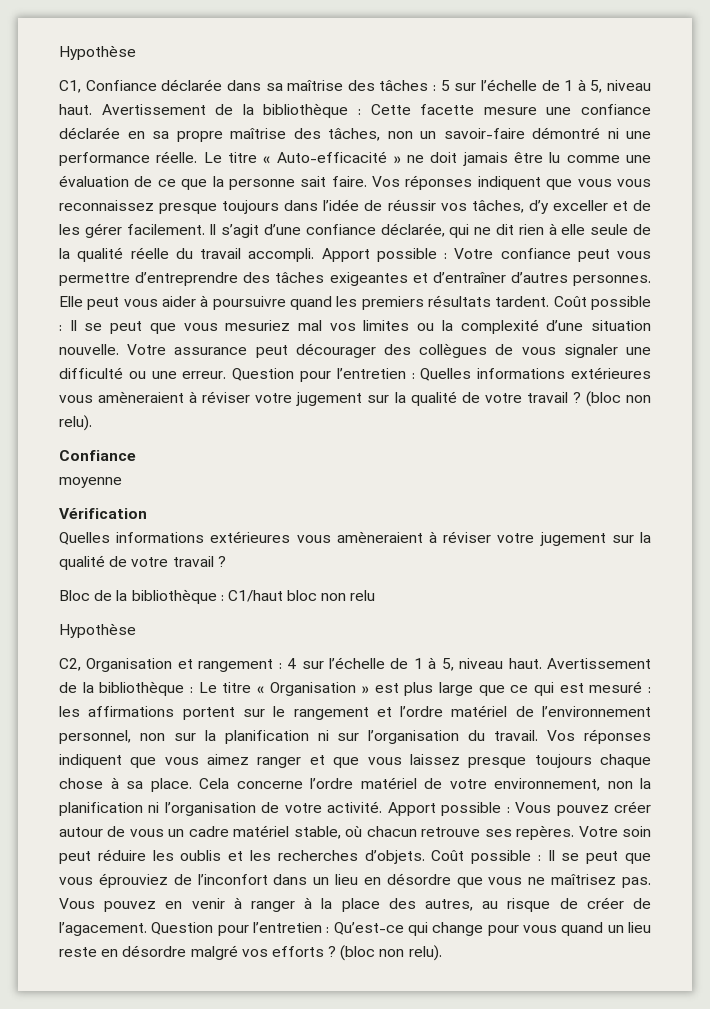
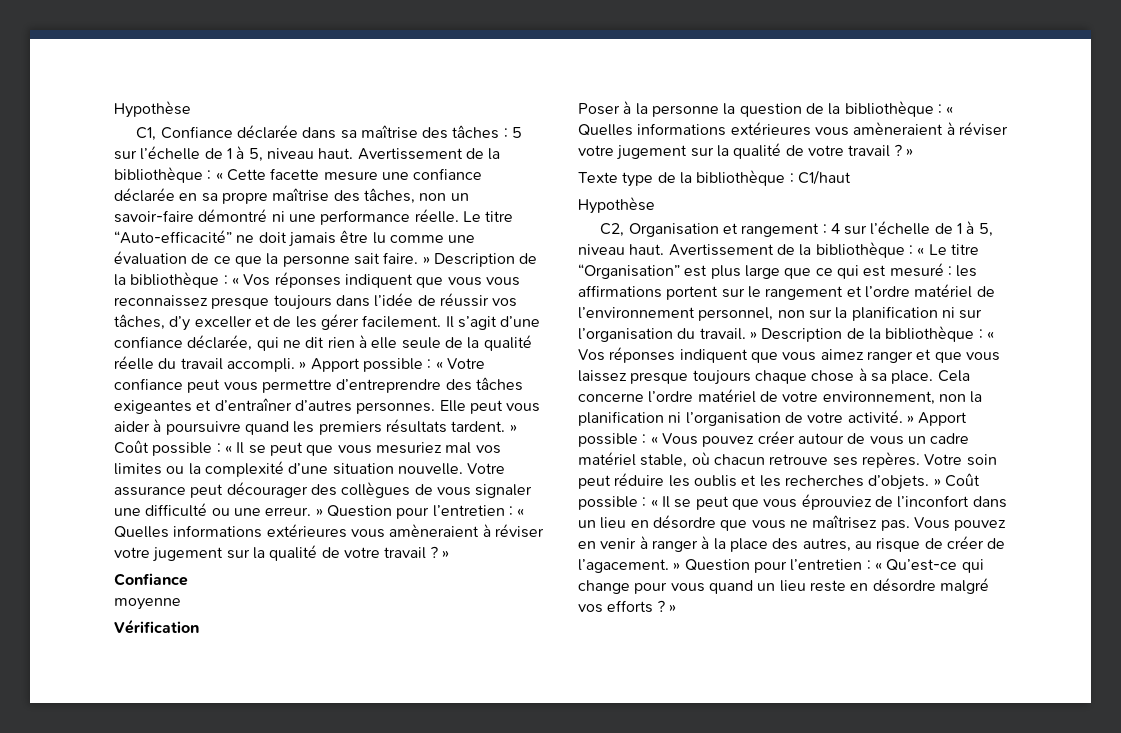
- Avertissement de la bibliothèque : Cette facette mesure une confiance déclarée en sa propre maîtrise des tâches, non un savoir-faire démontré ni une performance réelle.
+ Avertissement de la bibliothèque : « Cette facette mesure une confiance déclarée en sa propre maîtrise des tâches, non un savoir-faire démontré ni une performance réelle.
- Le titre « Auto-efficacité » ne doit jamais être lu comme une évaluation de ce que la personne sait faire. Vos réponses indiquent que vous vous reconnaissez presque toujours dans l’idée de réussir vos tâches, d’y exceller et de les gérer facilement.
+ Le titre “Auto-efficacité” ne doit jamais être lu comme une évaluation de ce que la personne sait faire. » Description de la bibliothèque : « Vos réponses indiquent que vous vous reconnaissez presque toujours dans l’idée de réussir vos tâches, d’y exceller et de les gérer facilement.
- Il s’agit d’une confiance déclarée, qui ne dit rien à elle seule de la qualité réelle du travail accompli. Apport possible : Votre confiance peut vous permettre d’entreprendre des tâches exigeantes et d’entraîner d’autres personnes.
+ Il s’agit d’une confiance déclarée, qui ne dit rien à elle seule de la qualité réelle du travail accompli. » Apport possible : « Votre confiance peut vous permettre d’entreprendre des tâches exigeantes et d’entraîner d’autres personnes.
- Elle peut vous aider à poursuivre quand les premiers résultats tardent. Coût possible : Il se peut que vous mesuriez mal vos limites ou la complexité d’une situation nouvelle.
+ Elle peut vous aider à poursuivre quand les premiers résultats tardent. » Coût possible : « Il se peut que vous mesuriez mal vos limites ou la complexité d’une situation nouvelle.
- Votre assurance peut décourager des collègues de vous signaler une difficulté ou une erreur. Question pour l’entretien : Quelles informations extérieures vous amèneraient à réviser votre jugement sur la qualité de votre travail ? (bloc non relu).
+ Votre assurance peut décourager des collègues de vous signaler une difficulté ou une erreur. » Question pour l’entretien : « Quelles informations extérieures vous amèneraient à réviser votre jugement sur la qualité de votre travail ? »
  Vérification
- Quelles informations extérieures vous amèneraient à réviser votre jugement sur la qualité de votre travail ?
- Bloc de la bibliothèque : C1/haut bloc non relu
+ Poser à la personne la question de la bibliothèque : « Quelles informations extérieures vous amèneraient à réviser votre jugement sur la qualité de votre travail ? »
+ Texte type de la bibliothèque : C1/haut
- Avertissement de la bibliothèque : Le titre « Organisation » est plus large que ce qui est mesuré : les affirmations portent sur le rangement et l’ordre matériel de l’environnement personnel, non sur la planification ni sur l’organisation du travail. Vos réponses indiquent que vous aimez ranger et que vous laissez presque toujours chaque chose à sa place.
+ Avertissement de la bibliothèque : « Le titre “Organisation” est plus large que ce qui est mesuré : les affirmations portent sur le rangement et l’ordre matériel de l’environnement personnel, non sur la planification ni sur l’organisation du travail. » Description de la bibliothèque : « Vos réponses indiquent que vous aimez ranger et que vous laissez presque toujours chaque chose à sa place.
- Cela concerne l’ordre matériel de votre environnement, non la planification ni l’organisation de votre activité. Apport possible : Vous pouvez créer autour de vous un cadre matériel stable, où chacun retrouve ses repères.
+ Cela concerne l’ordre matériel de votre environnement, non la planification ni l’organisation de votre activité. » Apport possible : « Vous pouvez créer autour de vous un cadre matériel stable, où chacun retrouve ses repères.
- Votre soin peut réduire les oublis et les recherches d’objets. Coût possible : Il se peut que vous éprouviez de l’inconfort dans un lieu en désordre que vous ne maîtrisez pas.
+ Votre soin peut réduire les oublis et les recherches d’objets. » Coût possible : « Il se peut que vous éprouviez de l’inconfort dans un lieu en désordre que vous ne maîtrisez pas.
- Vous pouvez en venir à ranger à la place des autres, au risque de créer de l’agacement. Question pour l’entretien : Qu’est-ce qui change pour vous quand un lieu reste en désordre malgré vos efforts ? (bloc non relu).
+ Vous pouvez en venir à ranger à la place des autres, au risque de créer de l’agacement. » Question pour l’entretien : « Qu’est-ce qui change pour vous quand un lieu reste en désordre malgré vos efforts ? »

